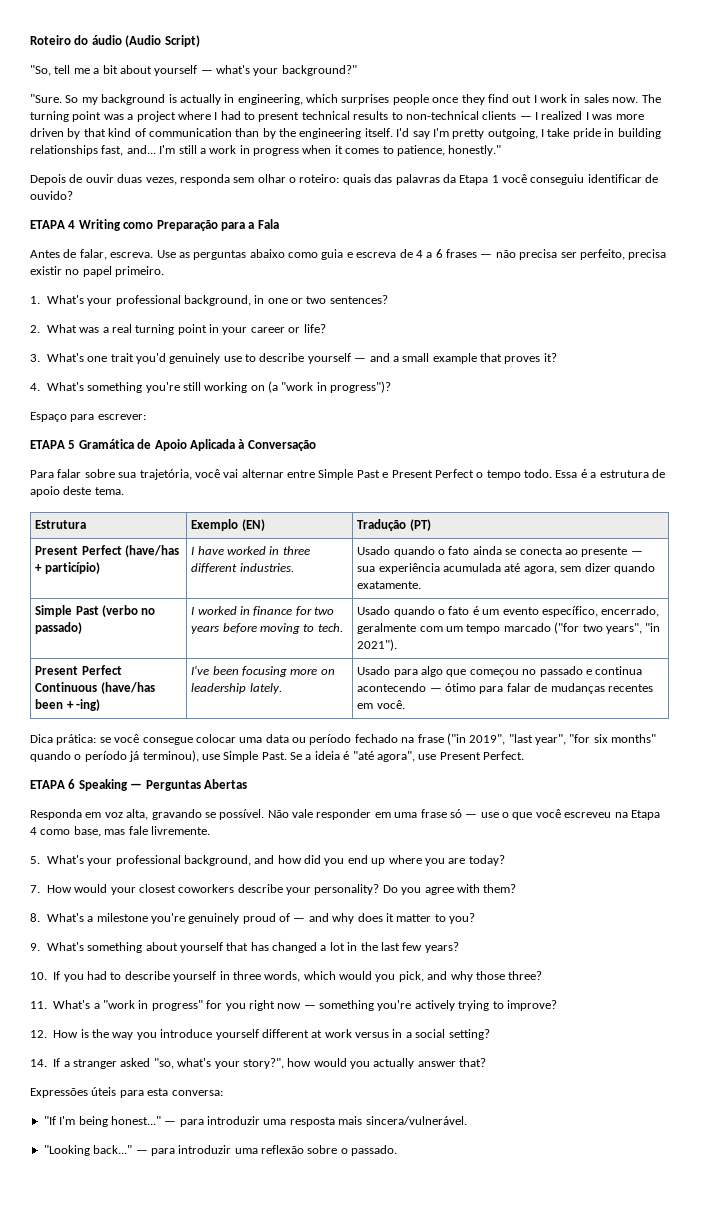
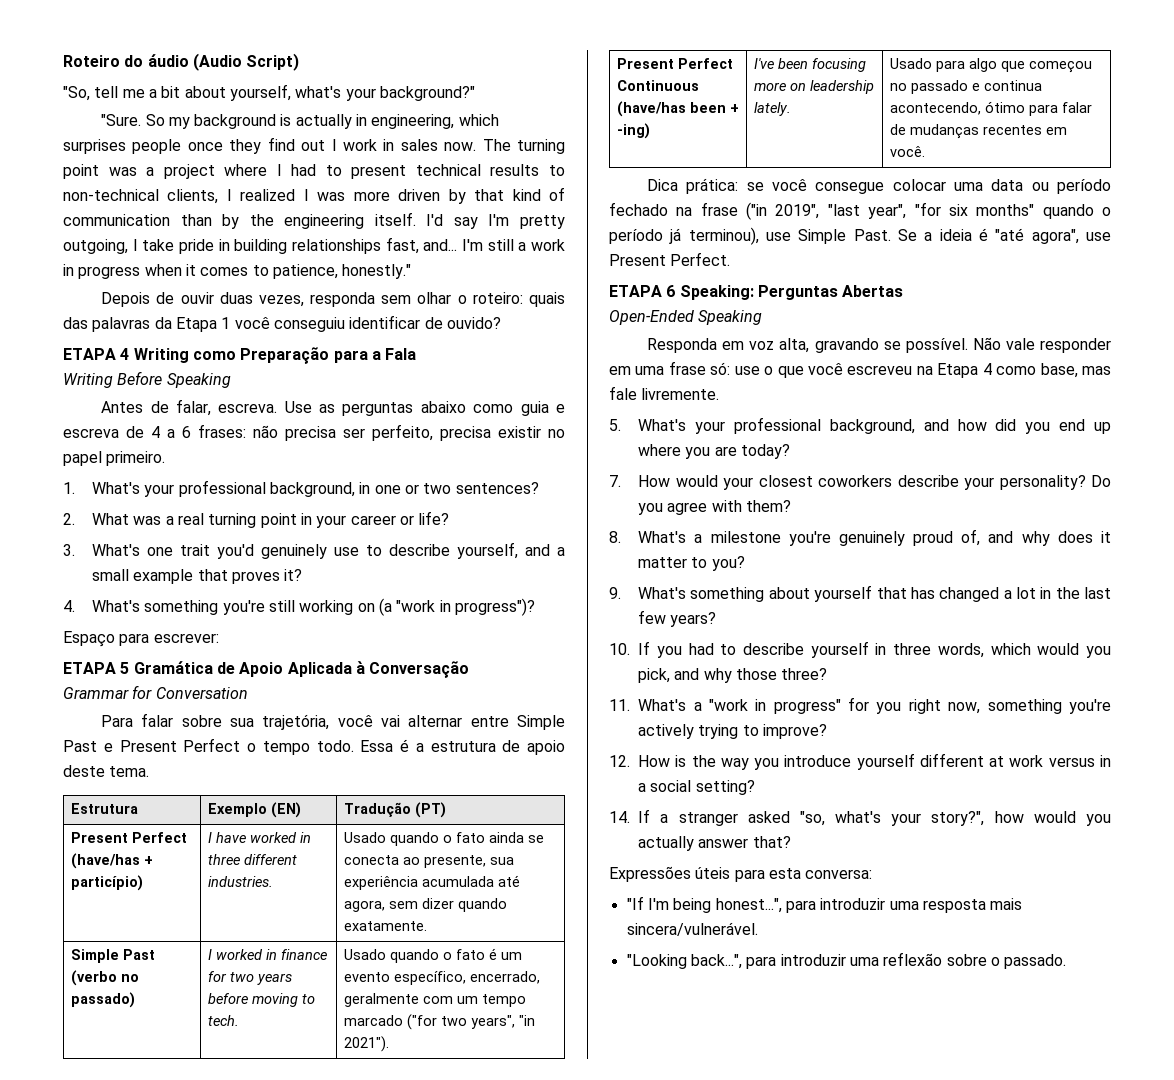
- "So, tell me a bit about yourself — what's your background?"
+ "So, tell me a bit about yourself, what's your background?"
- The turning point was a project where I had to present technical results to non-technical clients — I realized I was more driven by that kind of communication than by the engineering itself.
+ The turning point was a project where I had to present technical results to non-technical clients, I realized I was more driven by that kind of communication than by the engineering itself.
+ Writing Before Speaking
- Use as perguntas abaixo como guia e escreva de 4 a 6 frases — não precisa ser perfeito, precisa existir no papel primeiro.
+ Use as perguntas abaixo como guia e escreva de 4 a 6 frases: não precisa ser perfeito, precisa existir no papel primeiro.
- 3. What's one trait you'd genuinely use to describe yourself — and a small example that proves it?
+ 3. What's one trait you'd genuinely use to describe yourself, and a small example that proves it?
+ Grammar for Conversation
- Present Perfect (have/has + particípio) | I have worked in three different industries. | Usado quando o fato ainda se conecta ao presente — sua experiência acumulada até agora, sem dizer quando exatamente.
+ Present Perfect (have/has + particípio) | I have worked in three different industries. | Usado quando o fato ainda se conecta ao presente, sua experiência acumulada até agora, sem dizer quando exatamente.
- Present Perfect Continuous (have/has been + -ing) | I've been focusing more on leadership lately. | Usado para algo que começou no passado e continua acontecendo — ótimo para falar de mudanças recentes em você.
+ Present Perfect Continuous (have/has been + -ing) | I've been focusing more on leadership lately. | Usado para algo que começou no passado e continua acontecendo, ótimo para falar de mudanças recentes em você.
- ETAPA 6 Speaking — Perguntas Abertas
+ ETAPA 6 Speaking: Perguntas Abertas
+ Open-Ended Speaking
- Não vale responder em uma frase só — use o que você escreveu na Etapa 4 como base, mas fale livremente.
+ Não vale responder em uma frase só: use o que você escreveu na Etapa 4 como base, mas fale livremente.
- 8. What's a milestone you're genuinely proud of — and why does it matter to you?
+ 8. What's a milestone you're genuinely proud of, and why does it matter to you?
- 11. What's a "work in progress" for you right now — something you're actively trying to improve?
+ 11. What's a "work in progress" for you right now, something you're actively trying to improve?
- "If I'm being honest..." — para introduzir uma resposta mais sincera/vulnerável.
+ "If I'm being honest...", para introduzir uma resposta mais sincera/vulnerável.
- "Looking back..." — para introduzir uma reflexão sobre o passado.
+ "Looking back...", para introduzir uma reflexão sobre o passado.

